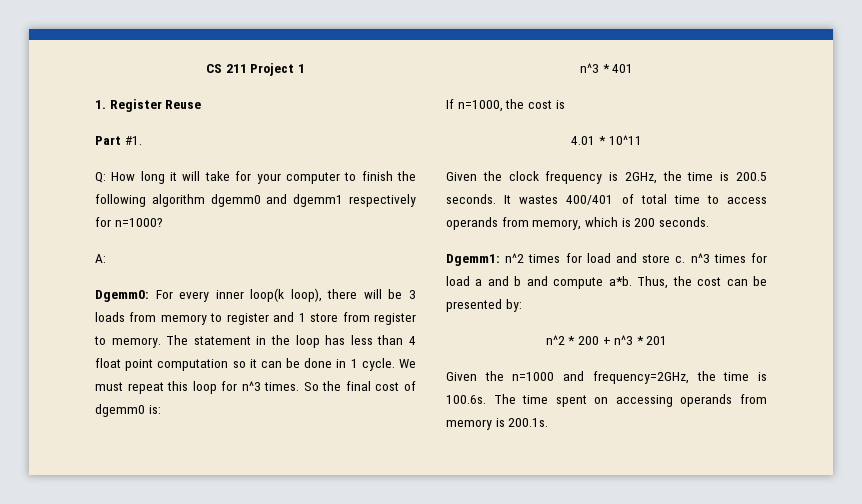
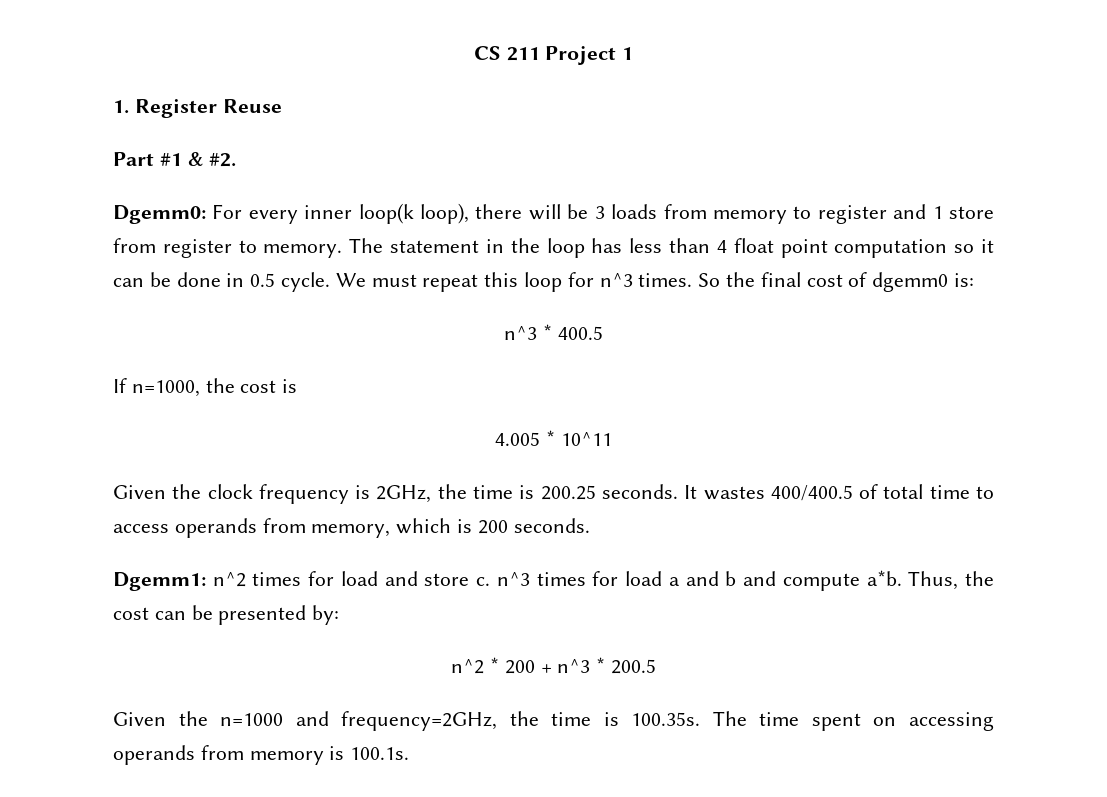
- Part #1.
- Q: How long it will take for your computer to finish the following algorithm dgemm0 and dgemm1 respectively for n=1000?
- A:
+ Part #1 & #2.
- The statement in the loop has less than 4 float point computation so it can be done in 1 cycle.
+ The statement in the loop has less than 4 float point computation so it can be done in 0.5 cycle.
- n^3 * 401
+ n^3 * 400.5
- 4.01 * 10^11
+ 4.005 * 10^11
- Given the clock frequency is 2GHz, the time is 200.5 seconds.
+ Given the clock frequency is 2GHz, the time is 200.25 seconds.
- It wastes 400/401 of total time to access operands from memory, which is 200 seconds.
+ It wastes 400/400.5 of total time to access operands from memory, which is 200 seconds.
- n^2 * 200 + n^3 * 201
+ n^2 * 200 + n^3 * 200.5
- Given the n=1000 and frequency=2GHz, the time is 100.6s. The time spent on accessing operands from memory is 200.1s.
+ Given the n=1000 and frequency=2GHz, the time is 100.35s. The time spent on accessing operands from memory is 100.1s.

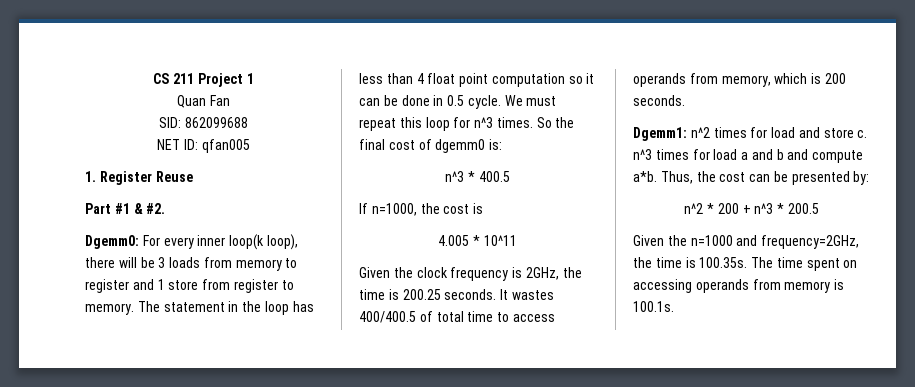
+ Quan Fan
+ SID: 862099688
+ NET ID: qfan005

